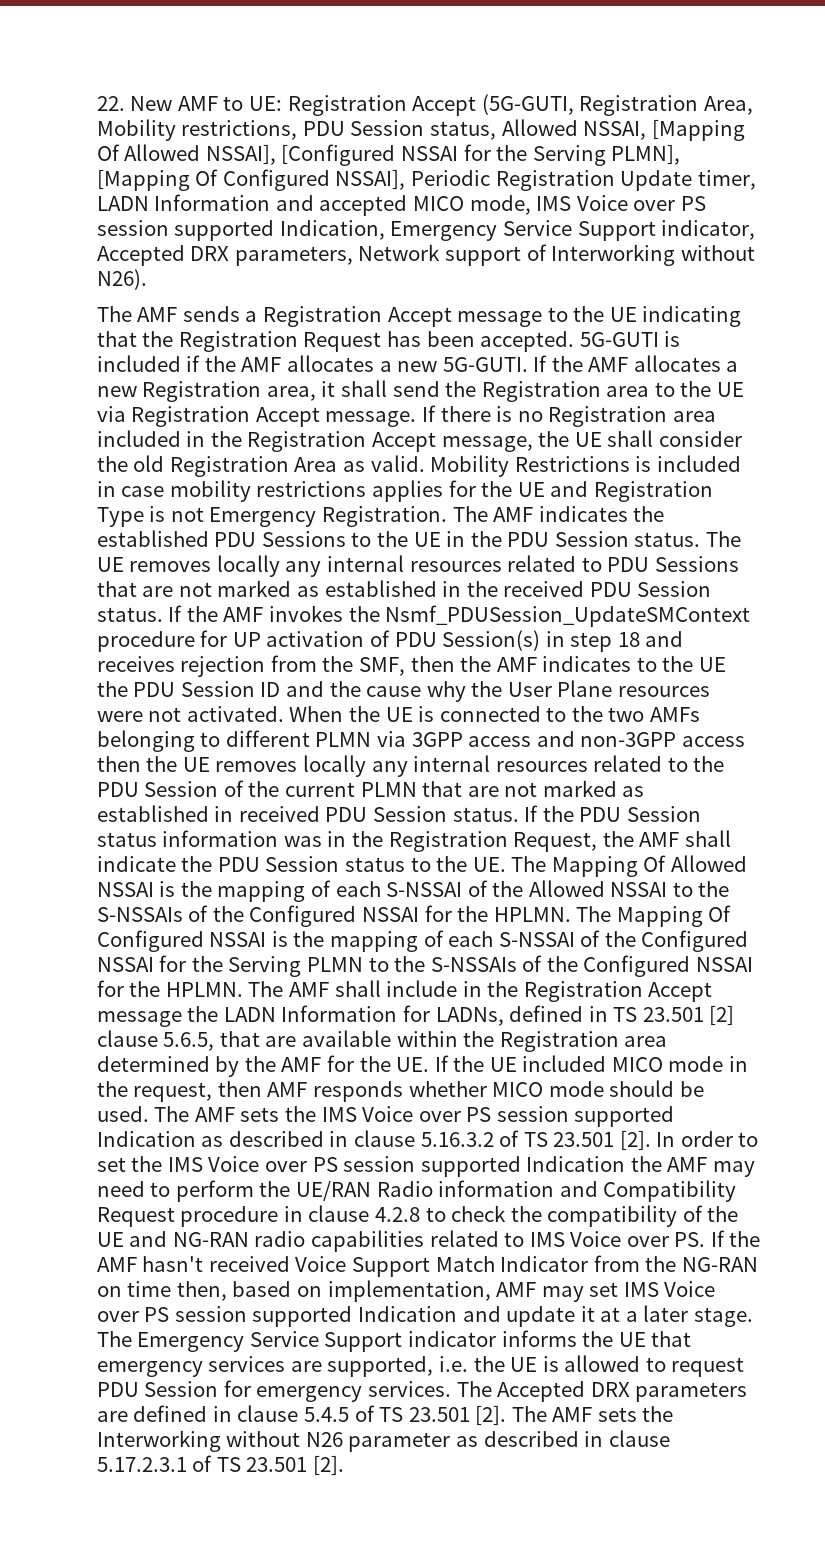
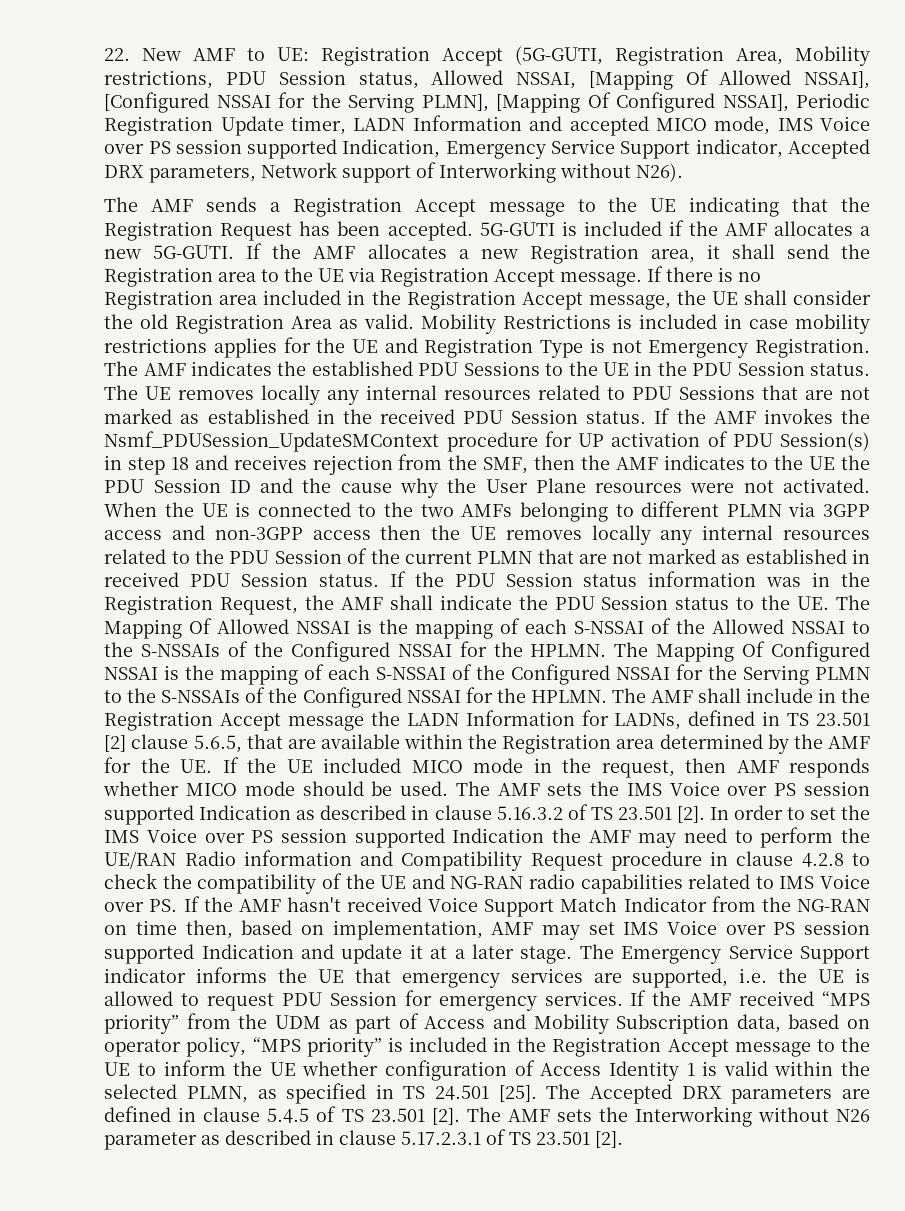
+ If the AMF received “MPS priority” from the UDM as part of Access and Mobility Subscription data, based on operator policy, “MPS priority” is included in the Registration Accept message to the UE to inform the UE whether configuration of Access Identity 1 is valid within the selected PLMN, as specified in TS 24.501 [25].

